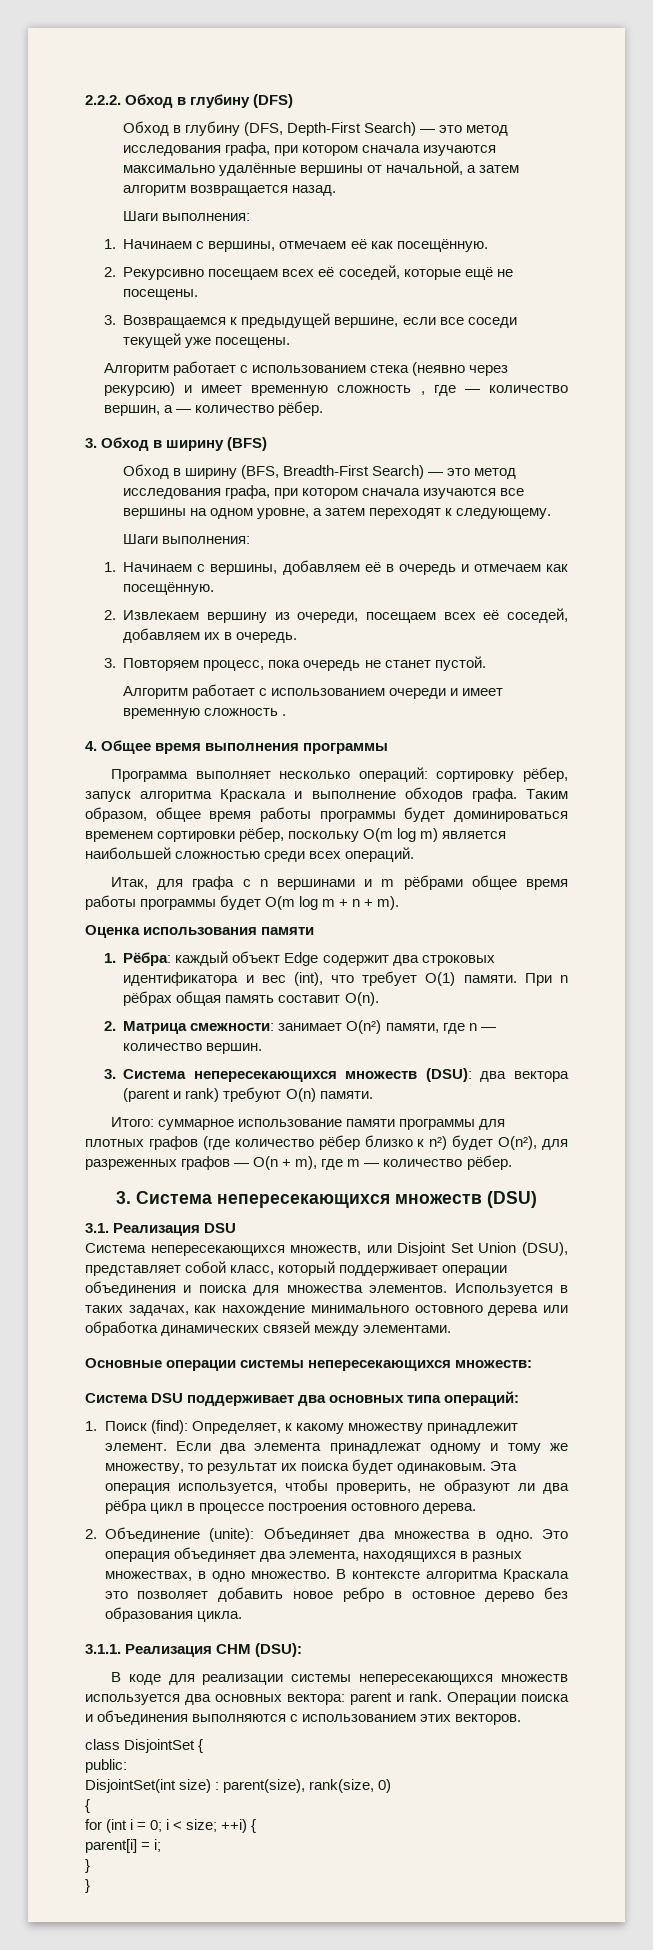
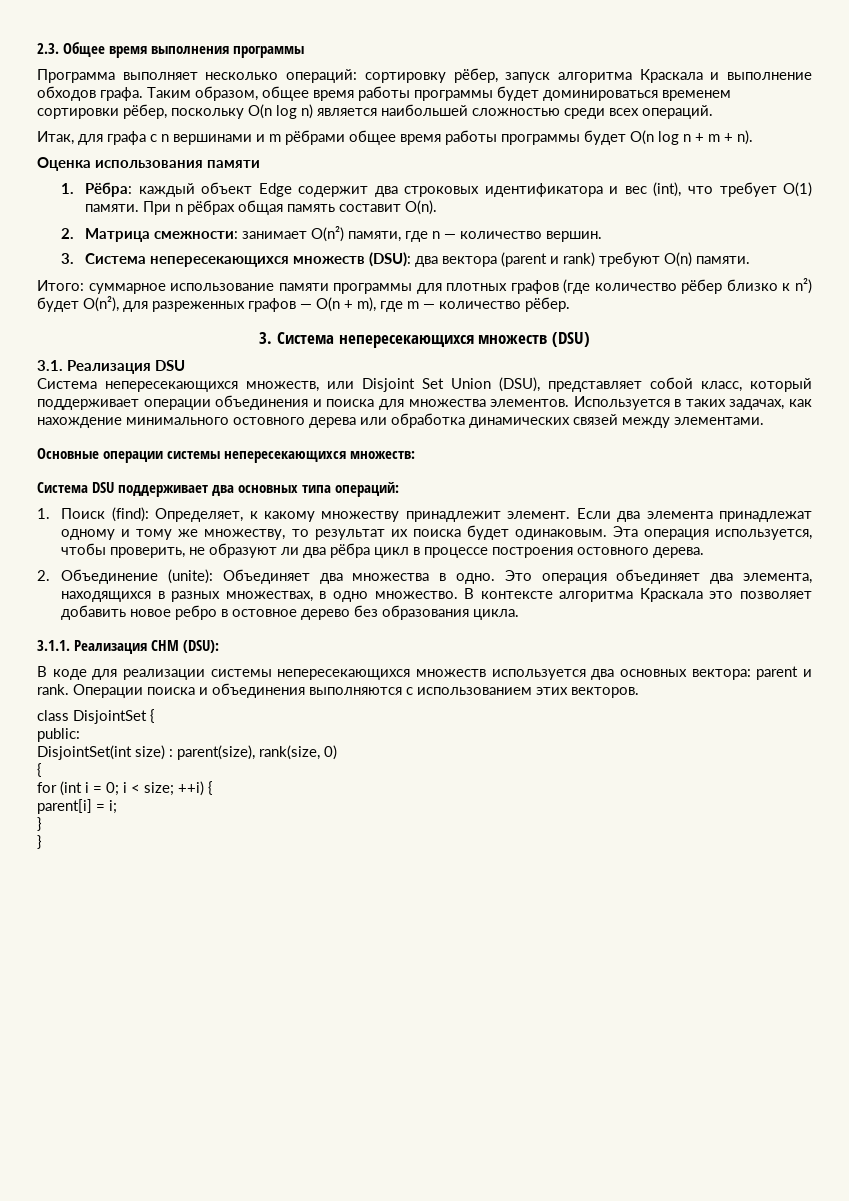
- 2.2.2. Обход в глубину (DFS)
- Обход в глубину (DFS, Depth-First Search) — это метод исследования графа, при котором сначала изучаются максимально удалённые вершины от начальной, а затем алгоритм возвращается назад.
- Шаги выполнения:
- 1. Начинаем с вершины, отмечаем её как посещённую.
- 2. Рекурсивно посещаем всех её соседей, которые ещё не посещены.
- 3. Возвращаемся к предыдущей вершине, если все соседи текущей уже посещены.
- Алгоритм работает с использованием стека (неявно через рекурсию) и имеет временную сложность , где — количество вершин, а — количество рёбер.
- 3. Обход в ширину (BFS)
- Обход в ширину (BFS, Breadth-First Search) — это метод исследования графа, при котором сначала изучаются все вершины на одном уровне, а затем переходят к следующему.
- Шаги выполнения:
- 1. Начинаем с вершины, добавляем её в очередь и отмечаем как посещённую.
- 2. Извлекаем вершину из очереди, посещаем всех её соседей, добавляем их в очередь.
- 3. Повторяем процесс, пока очередь не станет пустой.
- Алгоритм работает с использованием очереди и имеет временную сложность .
- 4. Общее время выполнения программы
+ 2.3. Общее время выполнения программы
- Таким образом, общее время работы программы будет доминироваться временем сортировки рёбер, поскольку O(m log m) является наибольшей сложностью среди всех операций.
+ Таким образом, общее время работы программы будет доминироваться временем сортировки рёбер, поскольку O(n log n) является наибольшей сложностью среди всех операций.
- Итак, для графа с n вершинами и m рёбрами общее время работы программы будет O(m log m + n + m).
+ Итак, для графа с n вершинами и m рёбрами общее время работы программы будет O(n log n + m + n).

